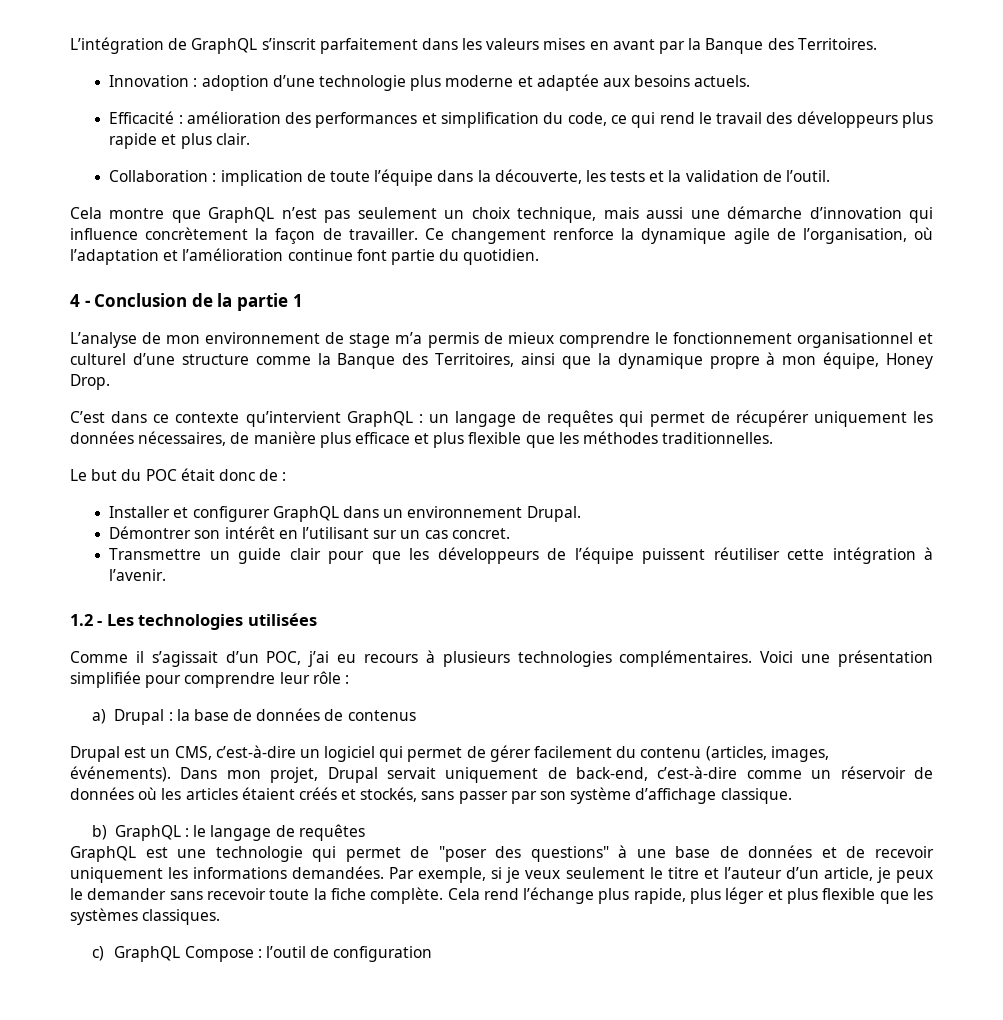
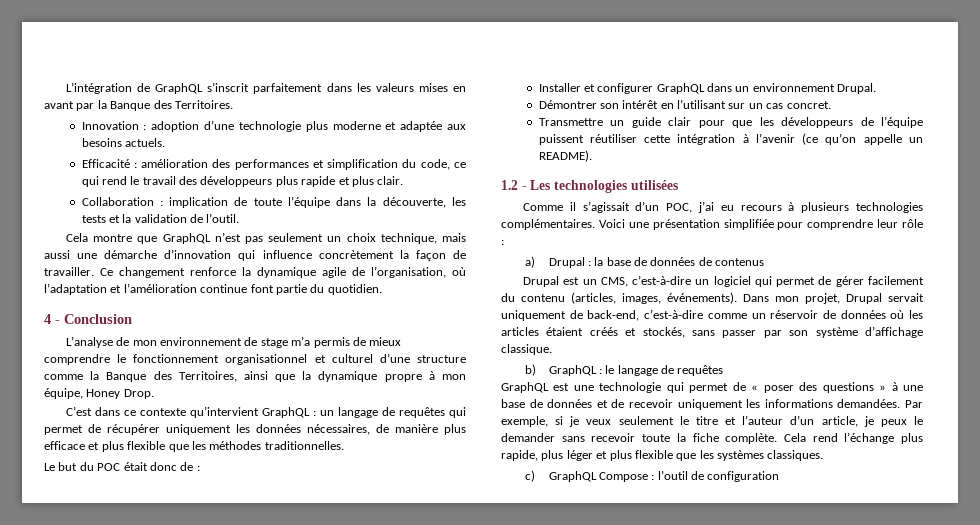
- 4 - Conclusion de la partie 1
+ 4 - Conclusion
- Transmettre un guide clair pour que les développeurs de l’équipe puissent réutiliser cette intégration à l’avenir.
+ Transmettre un guide clair pour que les développeurs de l’équipe puissent réutiliser cette intégration à l’avenir (ce qu’on appelle un README).
- GraphQL est une technologie qui permet de "poser des questions" à une base de données et de recevoir uniquement les informations demandées.
+ GraphQL est une technologie qui permet de « poser des questions » à une base de données et de recevoir uniquement les informations demandées.

